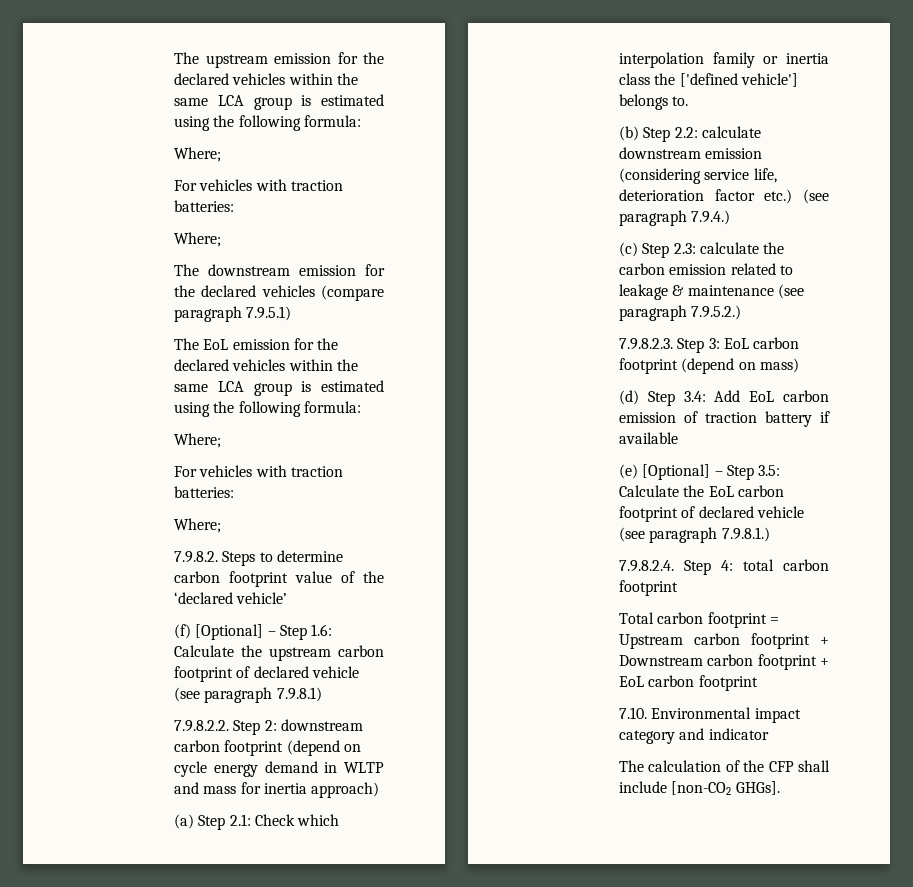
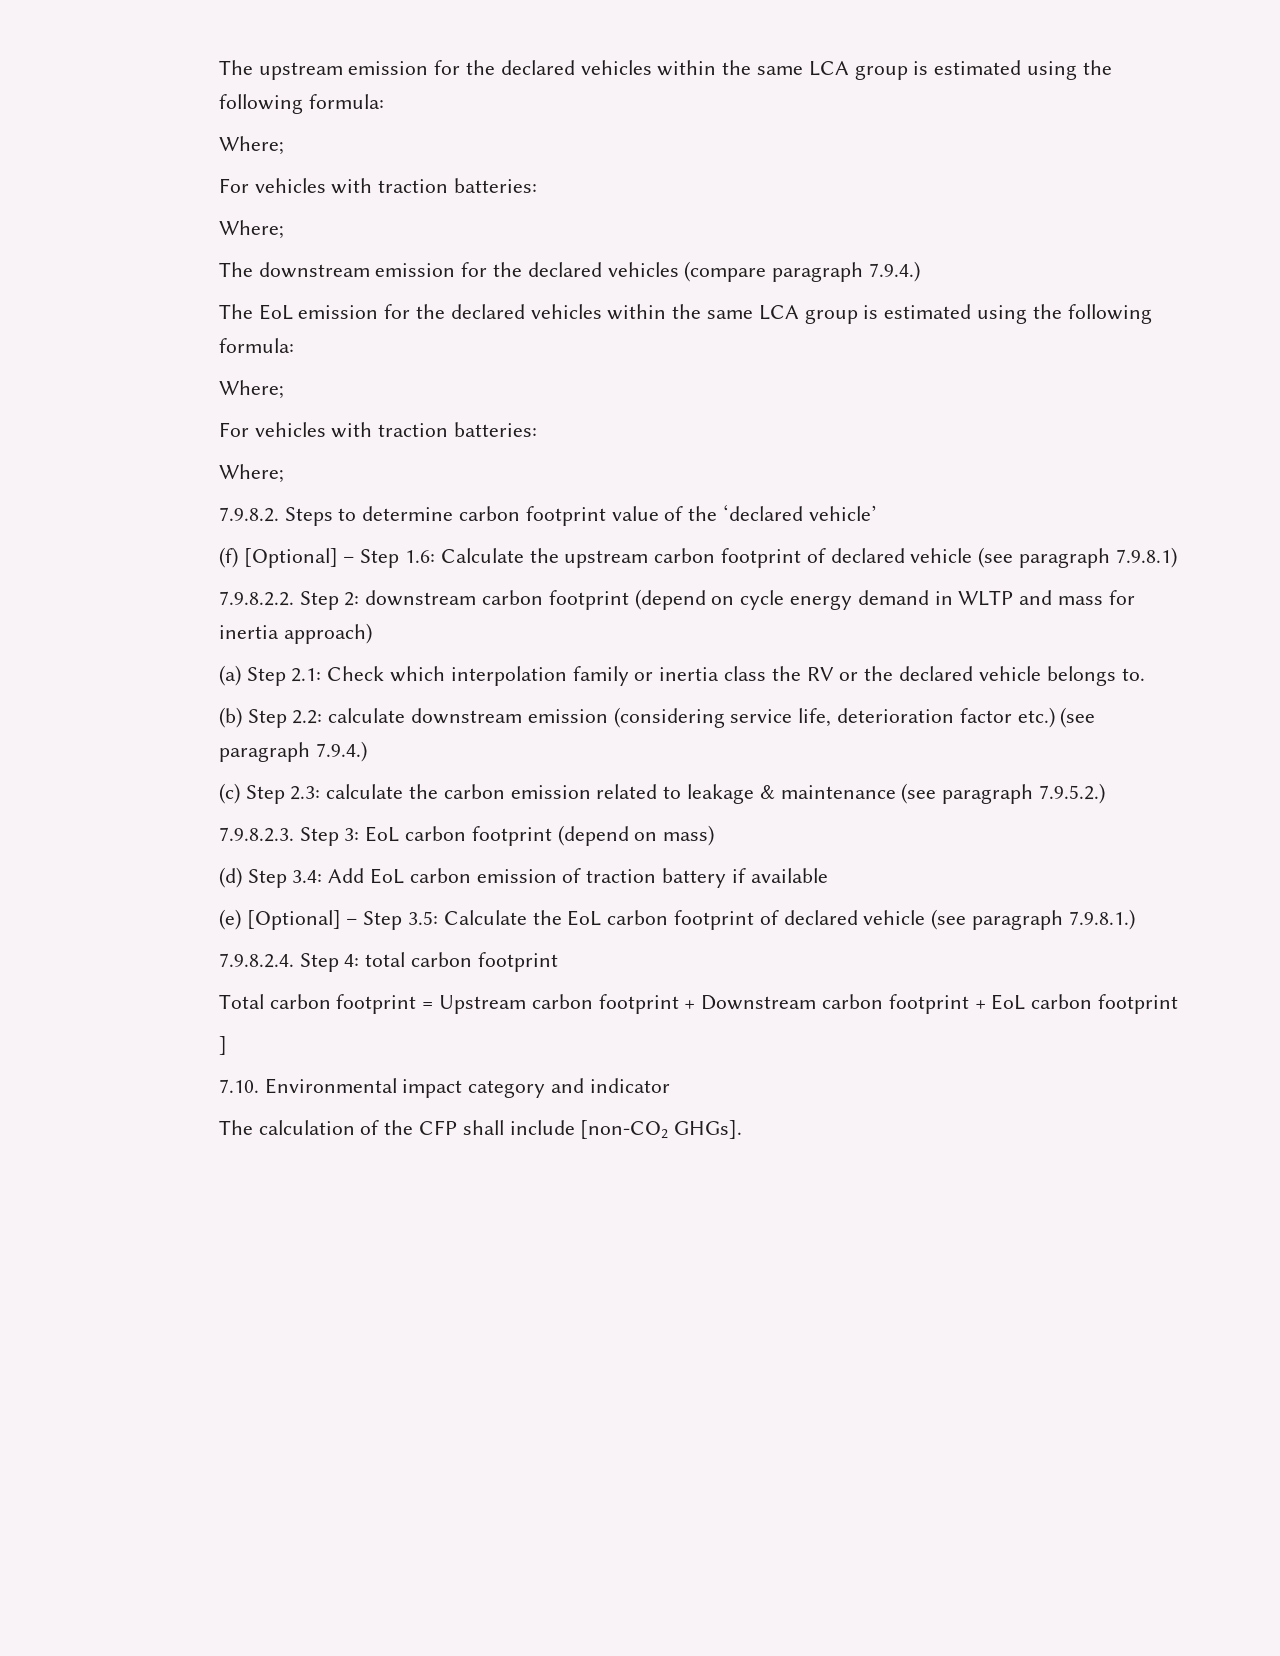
- The downstream emission for the declared vehicles (compare paragraph 7.9.5.1)
+ The downstream emission for the declared vehicles (compare paragraph 7.9.4.)
- (a) Step 2.1: Check which interpolation family or inertia class the ['defined vehicle'] belongs to.
+ (a) Step 2.1: Check which interpolation family or inertia class the RV or the declared vehicle belongs to.
+ ]

